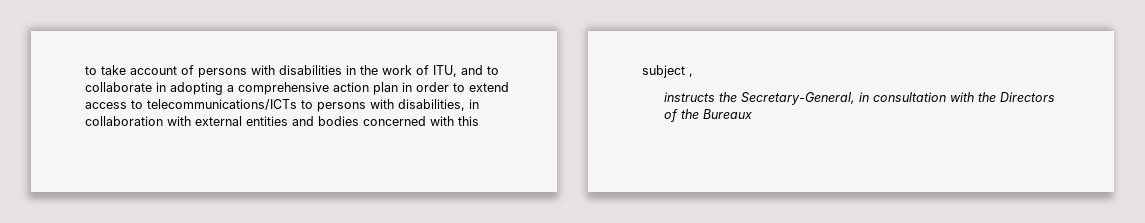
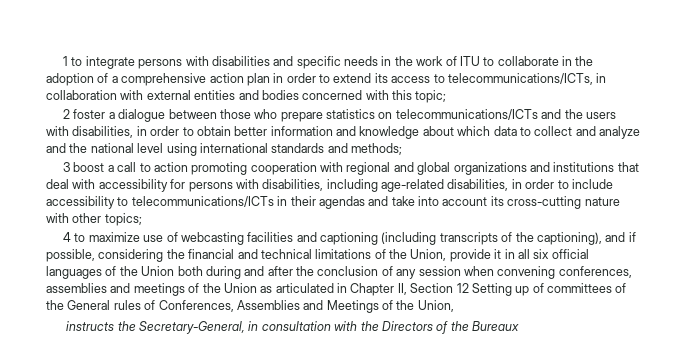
- to take account of persons with disabilities in the work of ITU, and to collaborate in adopting a comprehensive action plan in order to extend access to telecommunications/ICTs to persons with disabilities, in collaboration with external entities and bodies concerned with this subject ,
+ 1 to integrate persons with disabilities and specific needs in the work of ITU to collaborate in the adoption of a comprehensive action plan in order to extend its access to telecommunications/ICTs, in collaboration with external entities and bodies concerned with this topic;
+ 2 foster a dialogue between those who prepare statistics on telecommunications/ICTs and the users with disabilities, in order to obtain better information and knowledge about which data to collect and analyze and the national level using international standards and methods;
+ 3 boost a call to action promoting cooperation with regional and global organizations and institutions that deal with accessibility for persons with disabilities, including age-related disabilities, in order to include accessibility to telecommunications/ICTs in their agendas and take into account its cross-cutting nature with other topics;
+ 4 to maximize use of webcasting facilities and captioning (including transcripts of the captioning), and if possible, considering the financial and technical limitations of the Union, provide it in all six official languages of the Union both during and after the conclusion of any session when convening conferences, assemblies and meetings of the Union as articulated in Chapter II, Section 12 Setting up of committees of the General rules of Conferences, Assemblies and Meetings of the Union,

